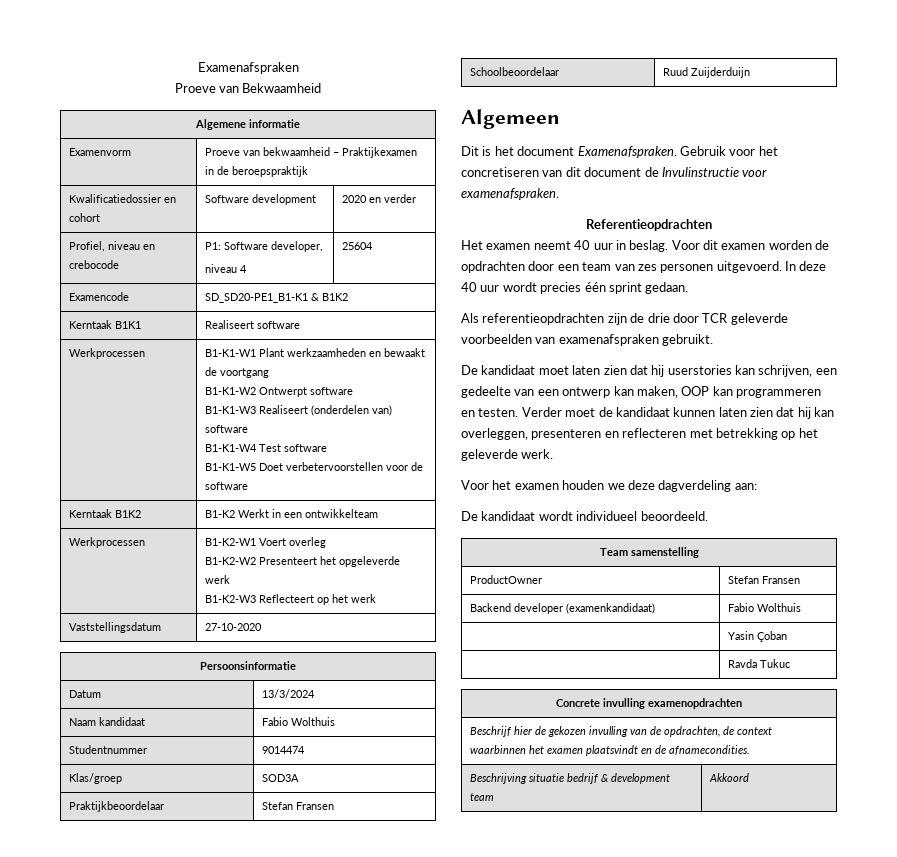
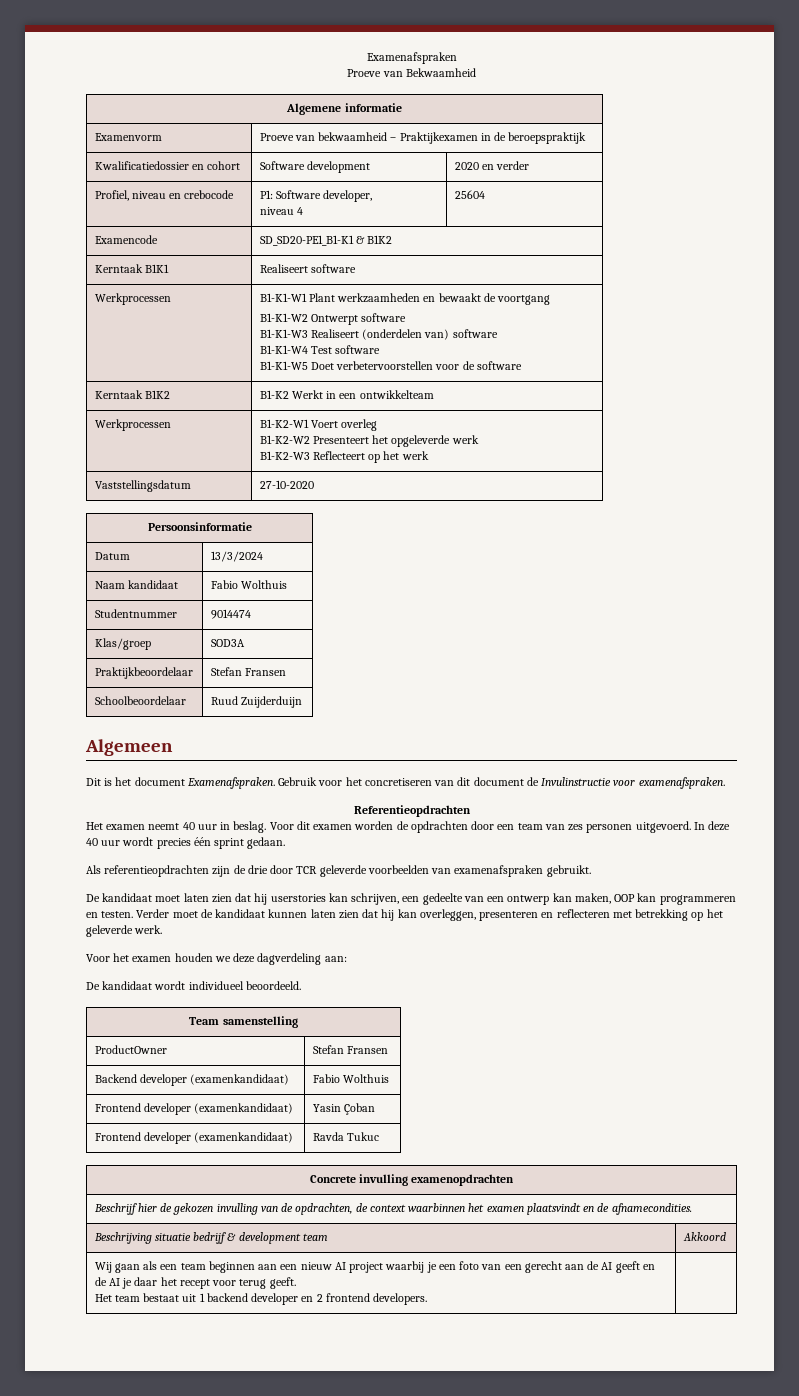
- | Yasin Çoban
+ Frontend developer (examenkandidaat) | Yasin Çoban
- | Ravda Tukuc
+ Frontend developer (examenkandidaat) | Ravda Tukuc
+ Wij gaan als een team beginnen aan een nieuw AI project waarbij je een foto van een gerecht aan de AI geeft en de AI je daar het recept voor terug geeft.
+ Het team bestaat uit 1 backend developer en 2 frontend developers.

